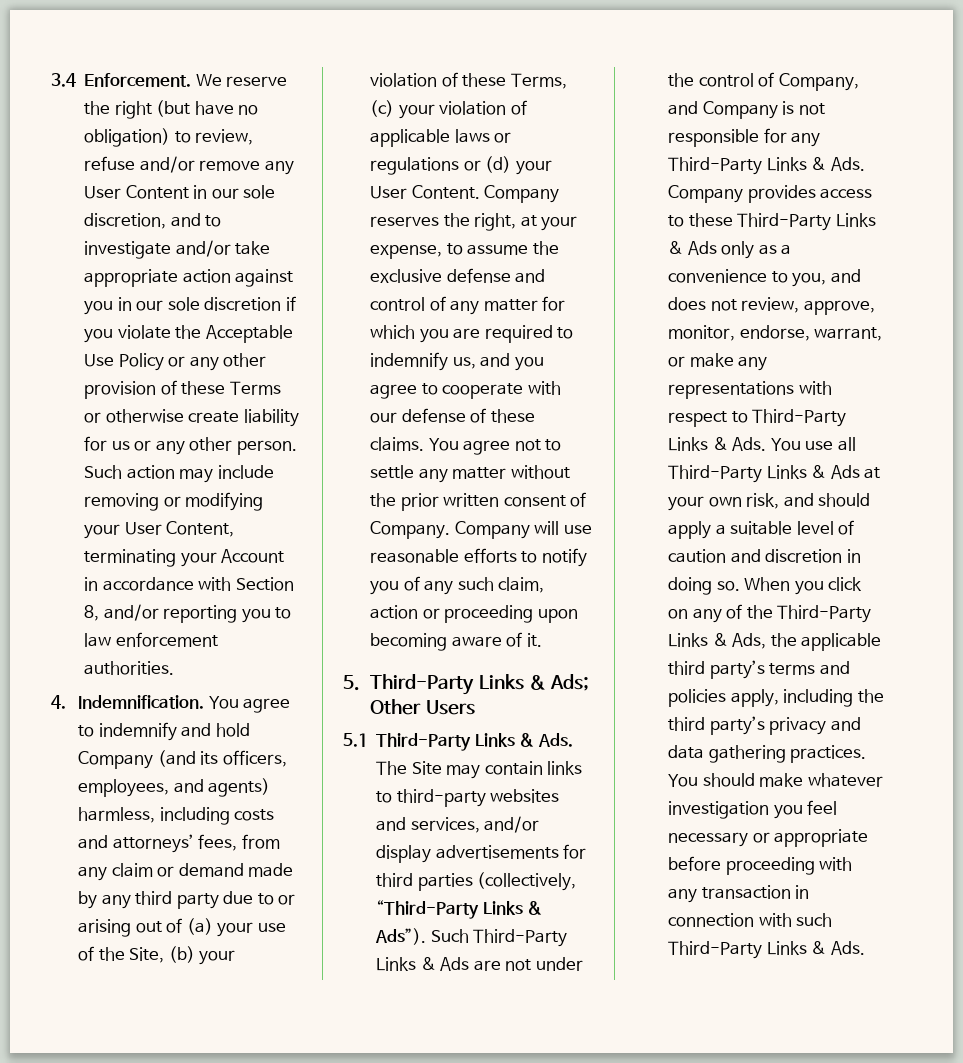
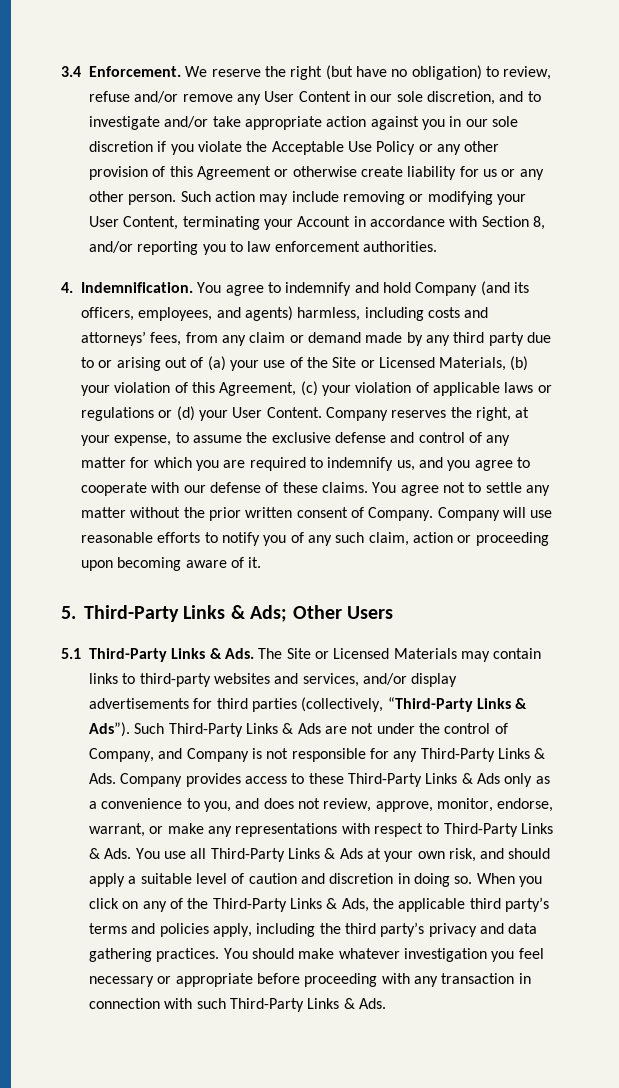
- We reserve the right (but have no obligation) to review, refuse and/or remove any User Content in our sole discretion, and to investigate and/or take appropriate action against you in our sole discretion if you violate the Acceptable Use Policy or any other provision of these Terms or otherwise create liability for us or any other person.
+ We reserve the right (but have no obligation) to review, refuse and/or remove any User Content in our sole discretion, and to investigate and/or take appropriate action against you in our sole discretion if you violate the Acceptable Use Policy or any other provision of this Agreement or otherwise create liability for us or any other person.
- You agree to indemnify and hold Company (and its officers, employees, and agents) harmless, including costs and attorneys’ fees, from any claim or demand made by any third party due to or arising out of (a) your use of the Site, (b) your violation of these Terms, (c) your violation of applicable laws or regulations or (d) your User Content.
+ You agree to indemnify and hold Company (and its officers, employees, and agents) harmless, including costs and attorneys’ fees, from any claim or demand made by any third party due to or arising out of (a) your use of the Site or Licensed Materials, (b) your violation of this Agreement, (c) your violation of applicable laws or regulations or (d) your User Content.
- 5.1 Third-Party Links & Ads. The Site may contain links to third-party websites and services, and/or display advertisements for third parties (collectively, “Third-Party Links & Ads”).
+ 5.1 Third-Party Links & Ads. The Site or Licensed Materials may contain links to third-party websites and services, and/or display advertisements for third parties (collectively, “Third-Party Links & Ads”).

